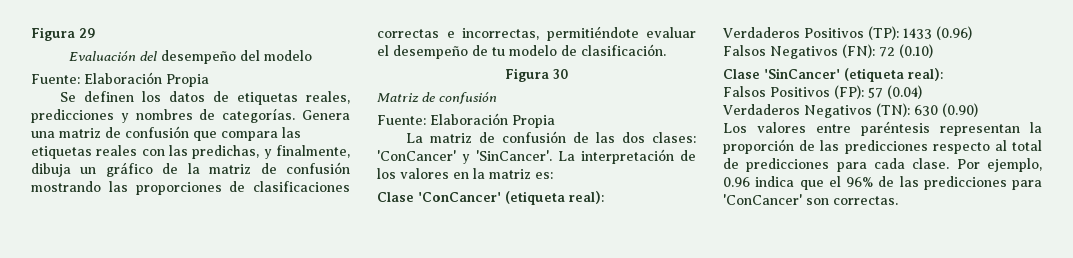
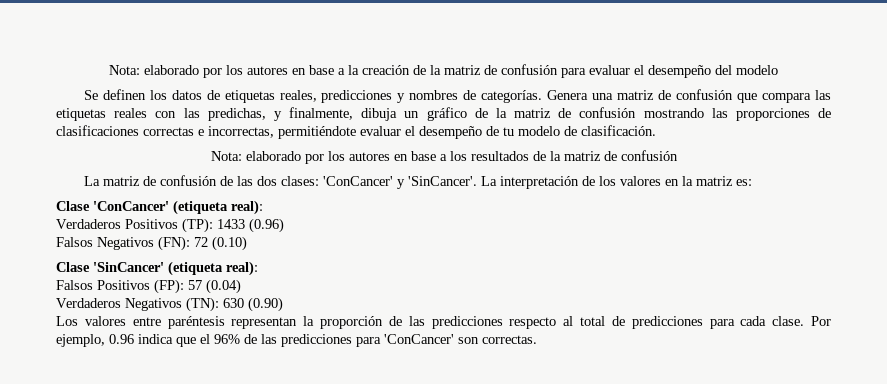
- Figura 29
- Evaluación del desempeño del modelo
- Fuente: Elaboración Propia
+ Nota: elaborado por los autores en base a la creación de la matriz de confusión para evaluar el desempeño del modelo
- Figura 30
- Matriz de confusión
- Fuente: Elaboración Propia
+ Nota: elaborado por los autores en base a los resultados de la matriz de confusión

